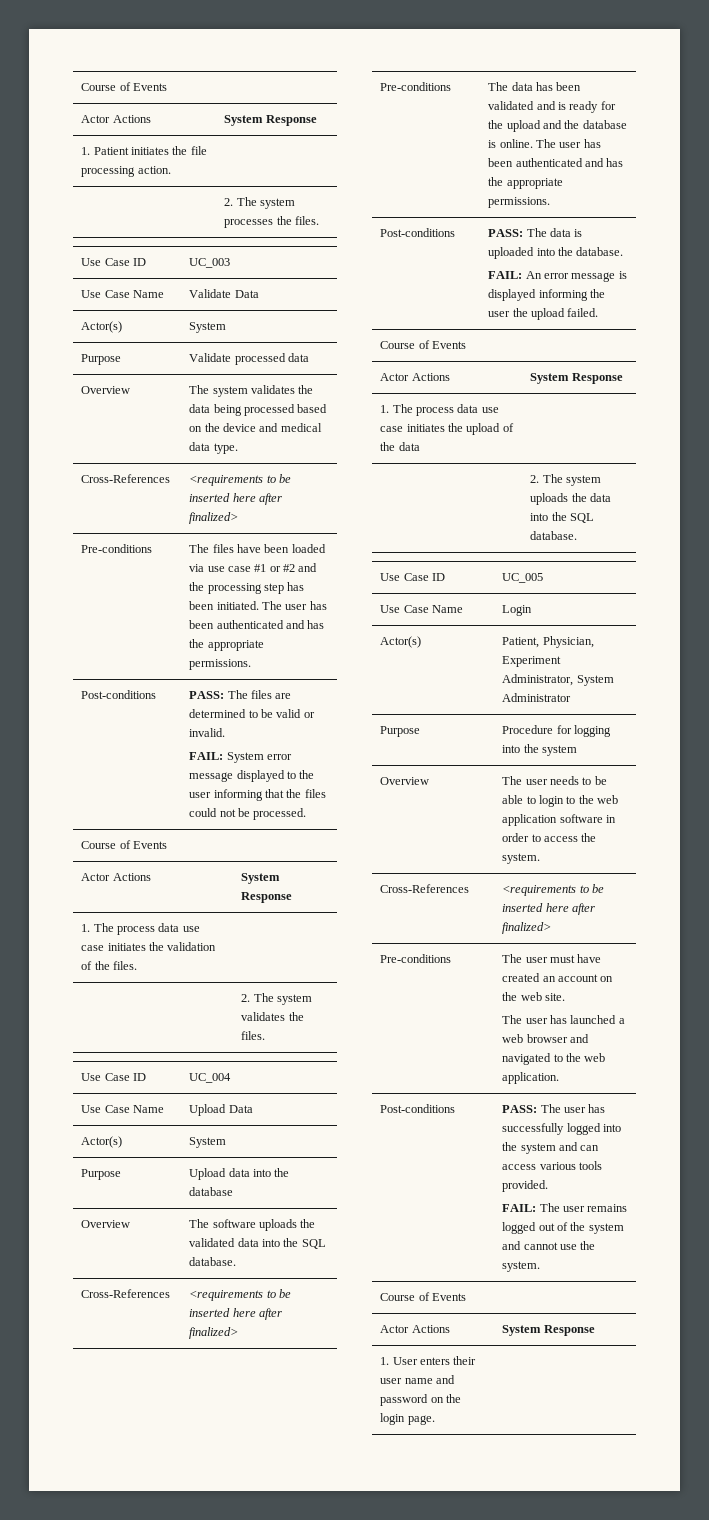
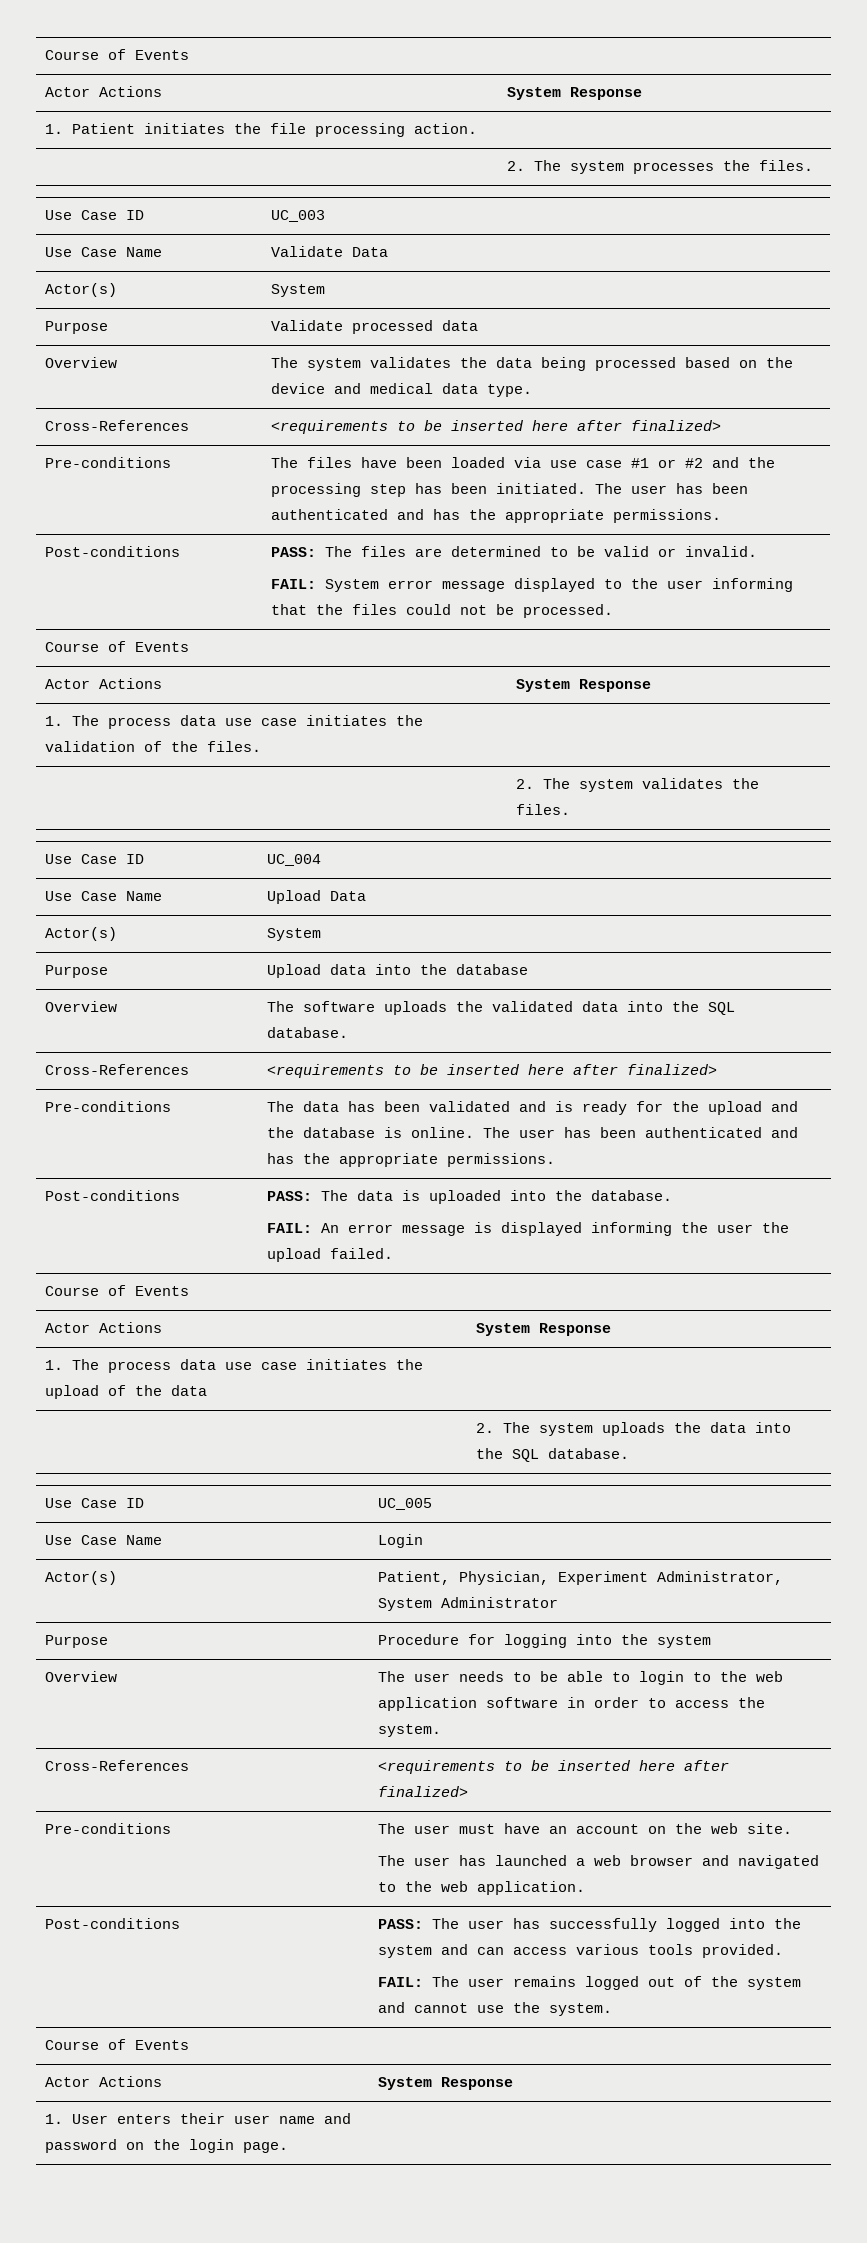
- Pre-conditions | The user must have created an account on the web site.
+ Pre-conditions | The user must have an account on the web site.

